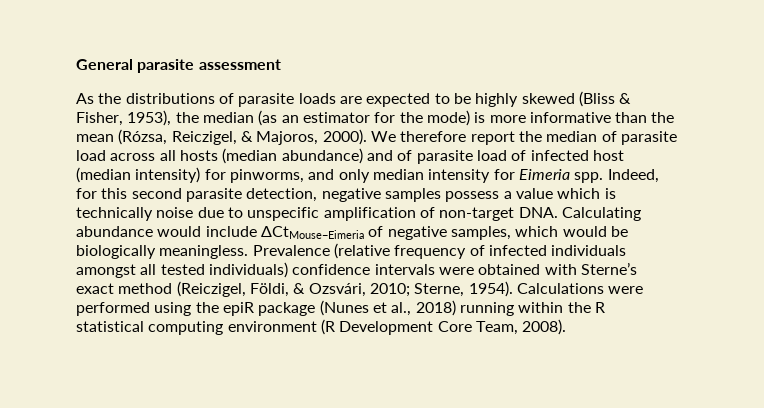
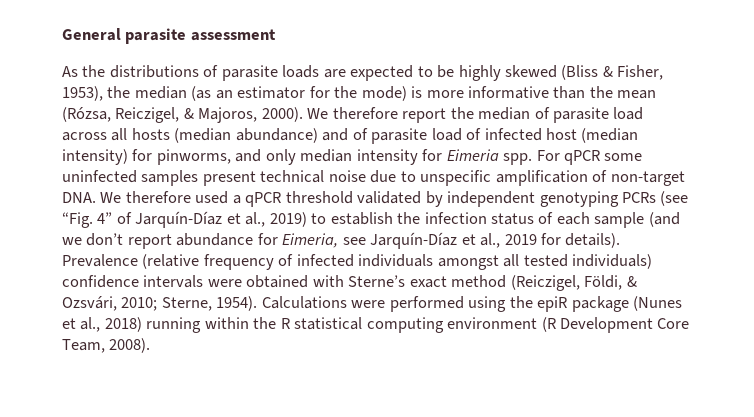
- Indeed, for this second parasite detection, negative samples possess a value which is technically noise due to unspecific amplification of non-target DNA. Calculating abundance would include ΔCtMouse−Eimeria of negative samples, which would be biologically meaningless.
+ For qPCR some uninfected samples present technical noise due to unspecific amplification of non-target DNA. We therefore used a qPCR threshold validated by independent genotyping PCRs (see “Fig. 4” of Jarquín-Díaz et al., 2019) to establish the infection status of each sample (and we don’t report abundance for Eimeria, see Jarquín-Díaz et al., 2019 for details).

